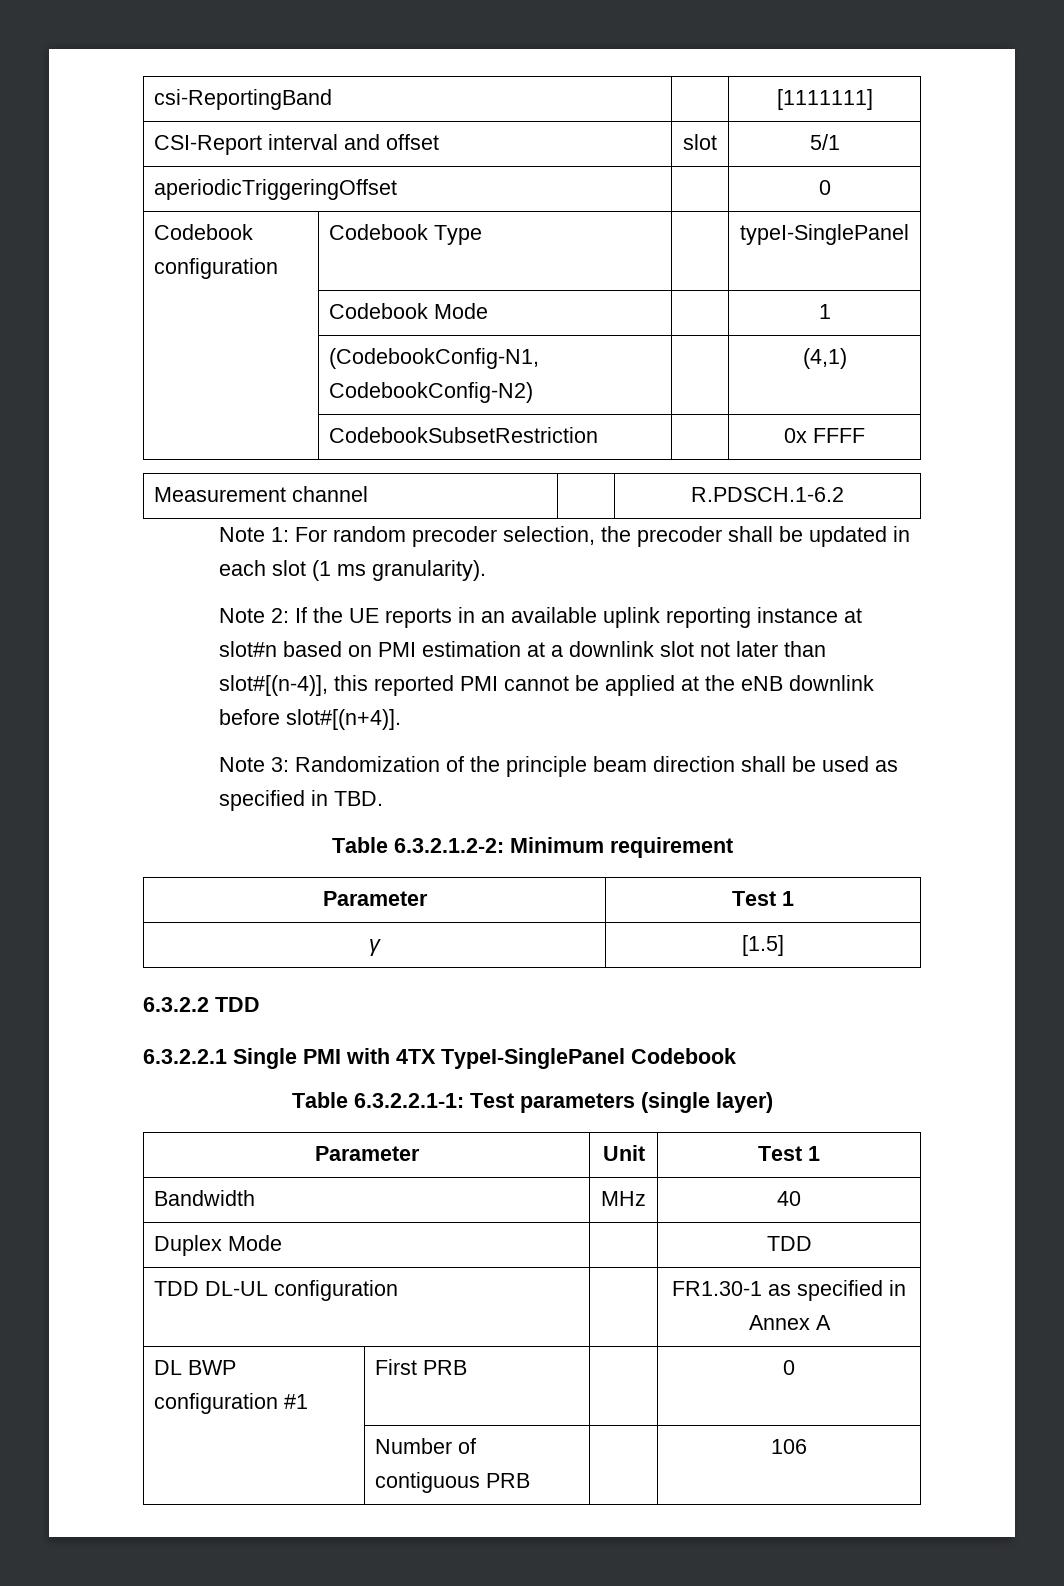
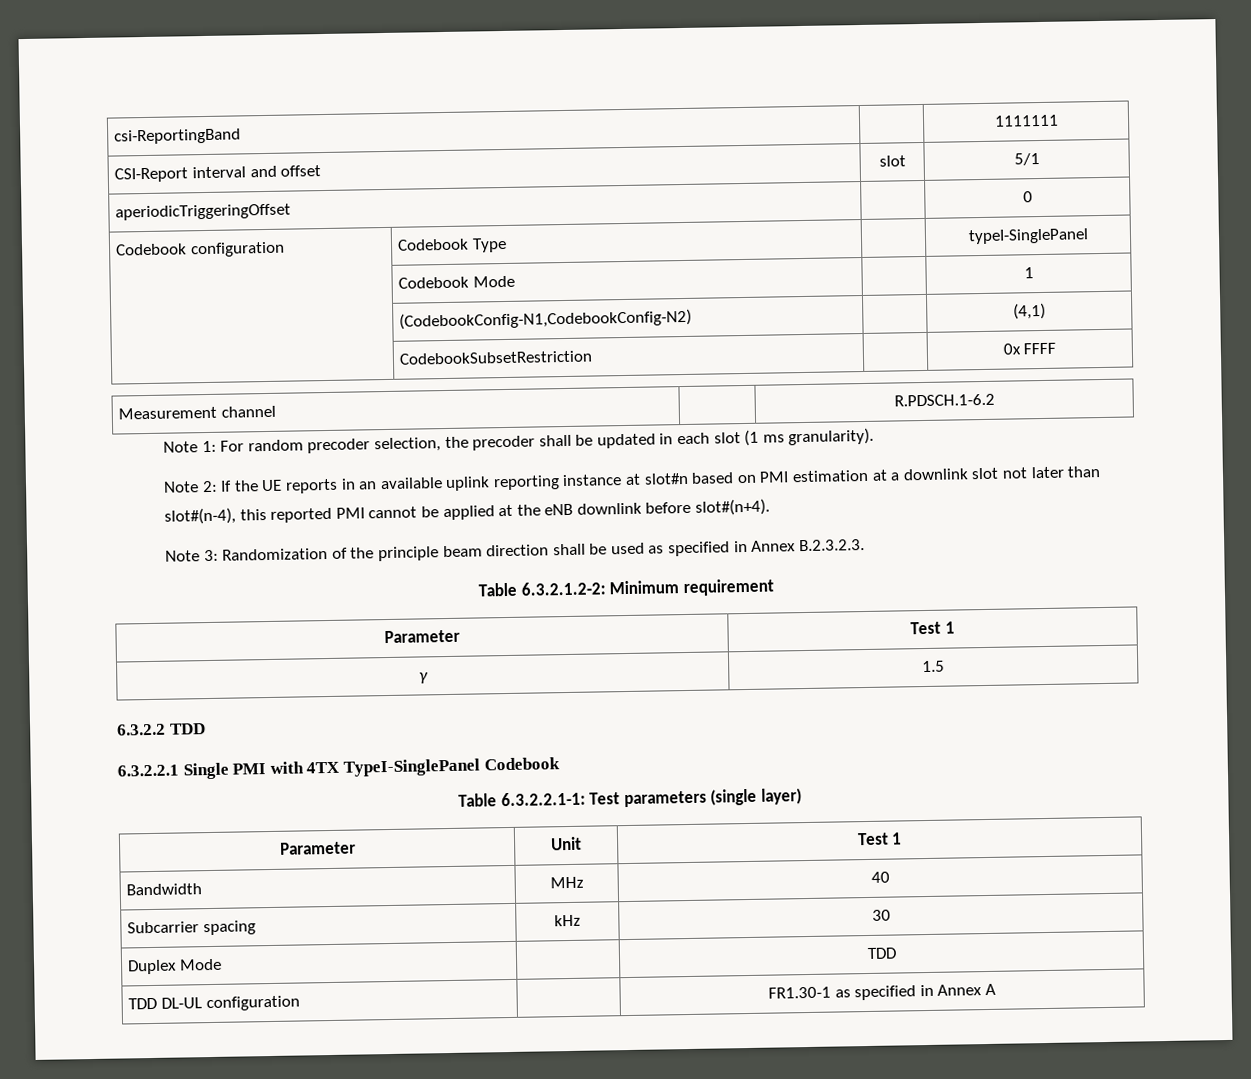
- csi-ReportingBand | | [1111111]
+ csi-ReportingBand | | 1111111
- Note 2: If the UE reports in an available uplink reporting instance at slot#n based on PMI estimation at a downlink slot not later than slot#[(n-4)], this reported PMI cannot be applied at the eNB downlink before slot#[(n+4)].
+ Note 2: If the UE reports in an available uplink reporting instance at slot#n based on PMI estimation at a downlink slot not later than slot#(n-4), this reported PMI cannot be applied at the eNB downlink before slot#(n+4).
- Note 3: Randomization of the principle beam direction shall be used as specified in TBD.
+ Note 3: Randomization of the principle beam direction shall be used as specified in Annex B.2.3.2.3.
- γ | [1.5]
+ γ | 1.5
+ Subcarrier spacing | kHz | 30
- DL BWP configuration #1 | First PRB | | 0
- | Number of contiguous PRB | | 106

